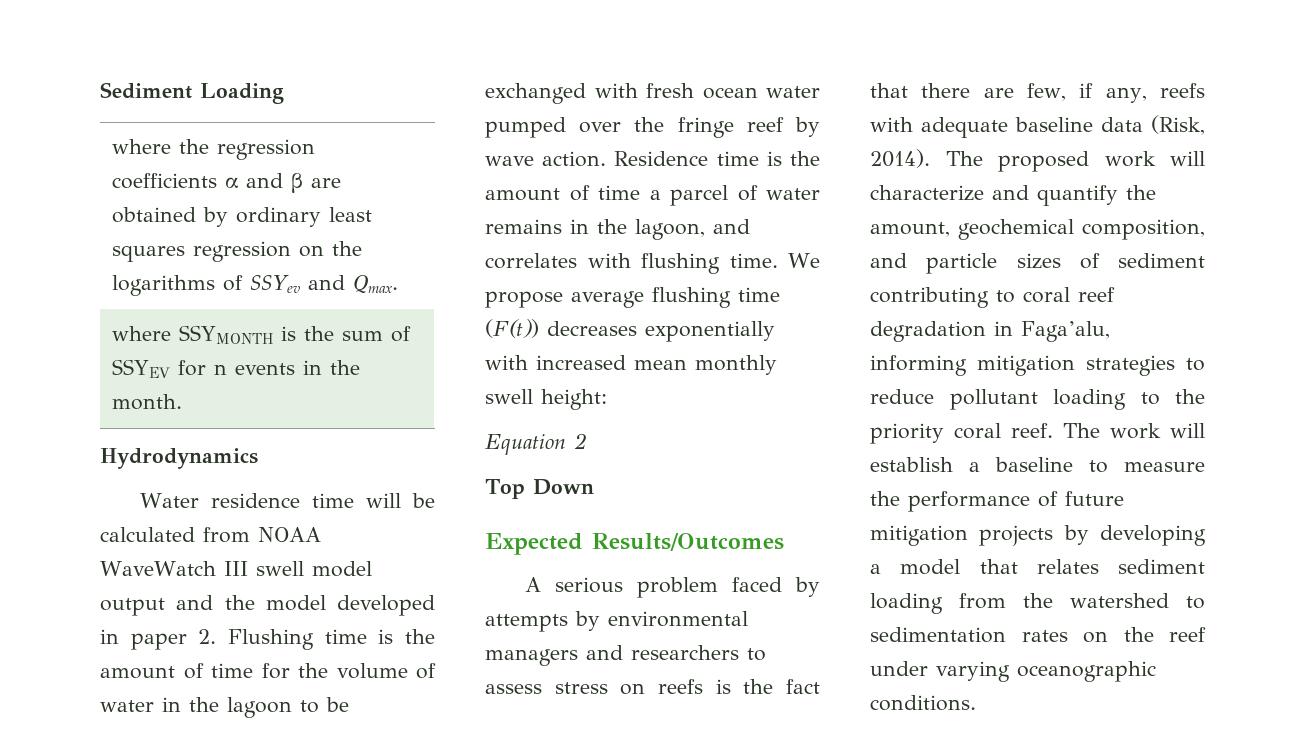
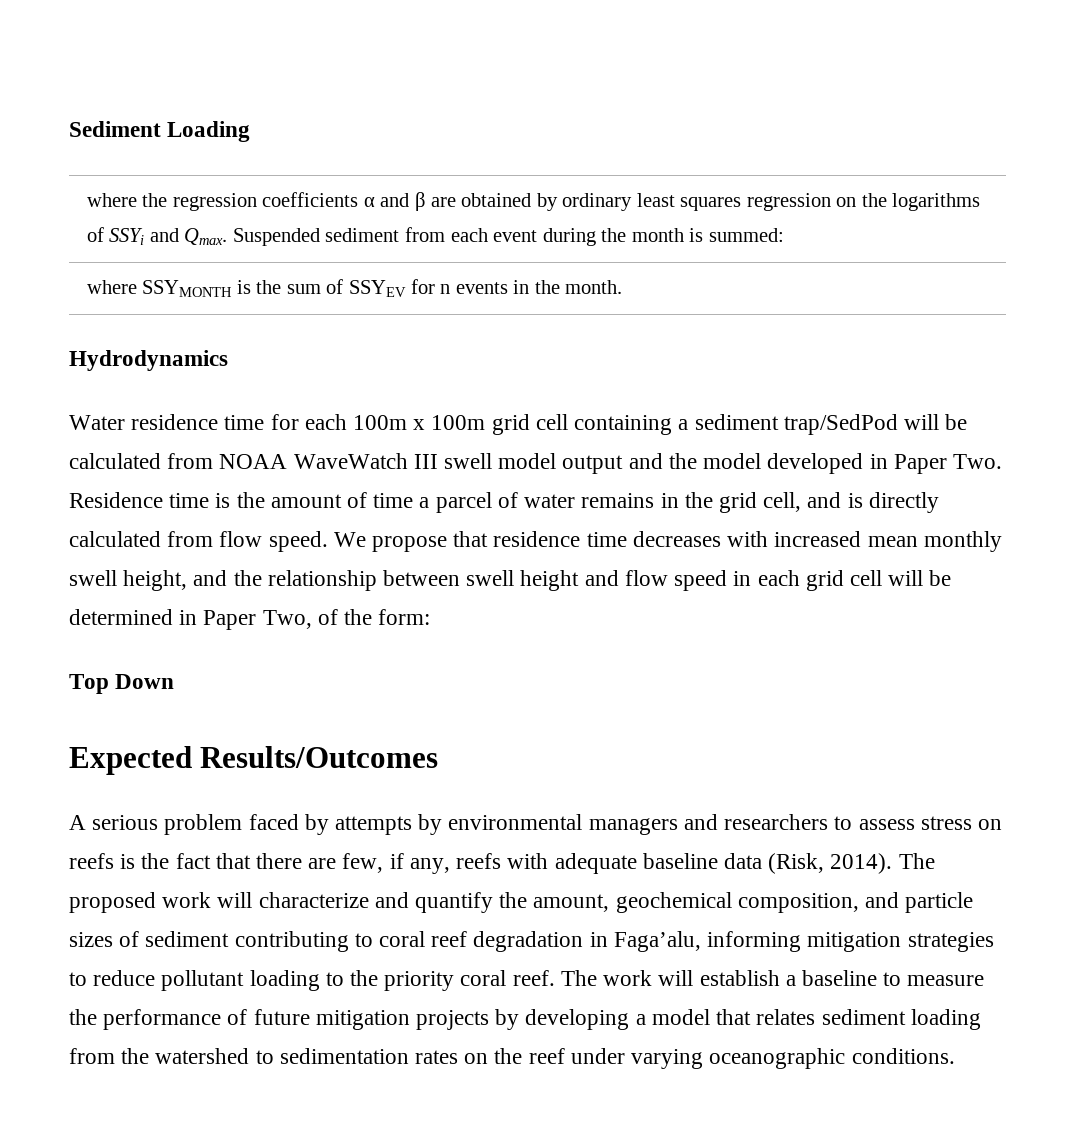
- where the regression coefficients α and β are obtained by ordinary least squares regression on the logarithms of SSYev and Qmax.
+ where the regression coefficients α and β are obtained by ordinary least squares regression on the logarithms of SSYi and Qmax. Suspended sediment from each event during the month is summed:
- Water residence time will be calculated from NOAA WaveWatch III swell model output and the model developed in paper 2. Flushing time is the amount of time for the volume of water in the lagoon to be exchanged with fresh ocean water pumped over the fringe reef by wave action. Residence time is the amount of time a parcel of water remains in the lagoon, and correlates with flushing time. We propose average flushing time (F(t)) decreases exponentially with increased mean monthly swell height:
- Equation 2
+ Water residence time for each 100m x 100m grid cell containing a sediment trap/SedPod will be calculated from NOAA WaveWatch III swell model output and the model developed in Paper Two. Residence time is the amount of time a parcel of water remains in the grid cell, and is directly calculated from flow speed. We propose that residence time decreases with increased mean monthly swell height, and the relationship between swell height and flow speed in each grid cell will be determined in Paper Two, of the form:

